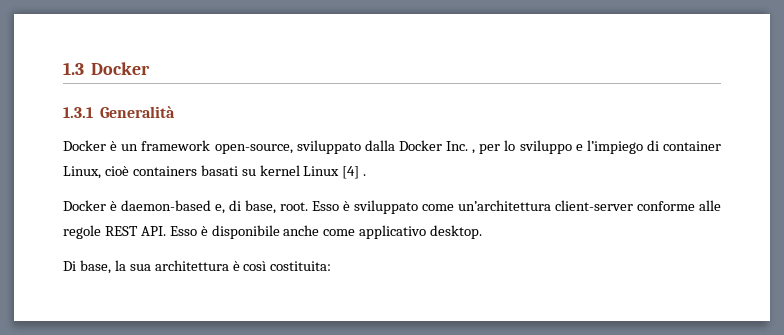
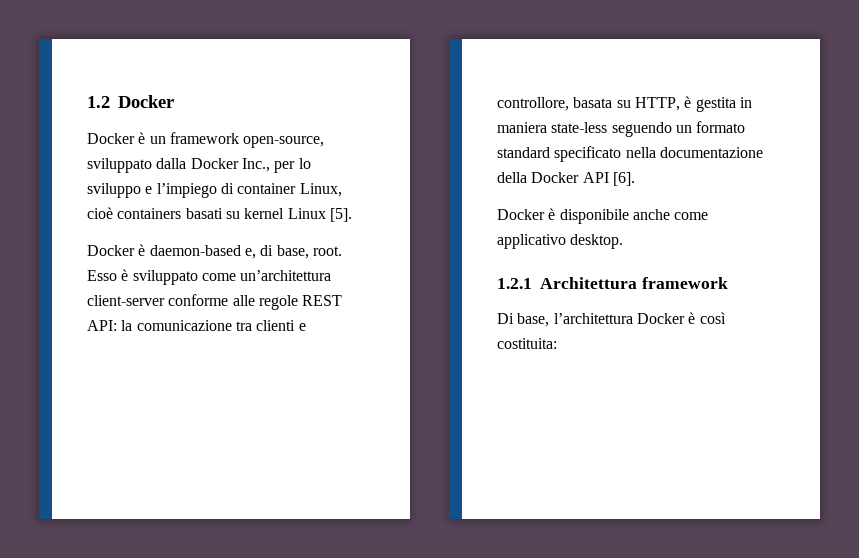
- 1.3 Docker
- 1.3.1 Generalità
+ 1.2 Docker
- Docker è un framework open-source, sviluppato dalla Docker Inc. , per lo sviluppo e l’impiego di container Linux, cioè containers basati su kernel Linux [4] .
+ Docker è un framework open-source, sviluppato dalla Docker Inc., per lo sviluppo e l’impiego di container Linux, cioè containers basati su kernel Linux [5].
- Esso è sviluppato come un’architettura client-server conforme alle regole REST API. Esso è disponibile anche come applicativo desktop.
+ Esso è sviluppato come un’architettura client-server conforme alle regole REST API: la comunicazione tra clienti e controllore, basata su HTTP, è gestita in maniera state-less seguendo un formato standard specificato nella documentazione della Docker API [6].
+ Docker è disponibile anche come applicativo desktop.
+ 1.2.1 Architettura framework
- Di base, la sua architettura è così costituita:
+ Di base, l’architettura Docker è così costituita:

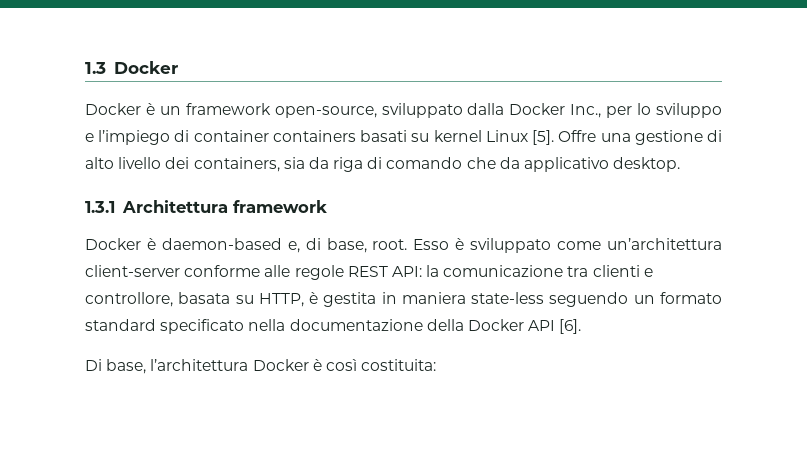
- 1.2 Docker
+ 1.3 Docker
- Docker è un framework open-source, sviluppato dalla Docker Inc., per lo sviluppo e l’impiego di container Linux, cioè containers basati su kernel Linux [5].
+ Docker è un framework open-source, sviluppato dalla Docker Inc., per lo sviluppo e l’impiego di container containers basati su kernel Linux [5]. Offre una gestione di alto livello dei containers, sia da riga di comando che da applicativo desktop.
+ 1.3.1 Architettura framework
- Docker è disponibile anche come applicativo desktop.
- 1.2.1 Architettura framework

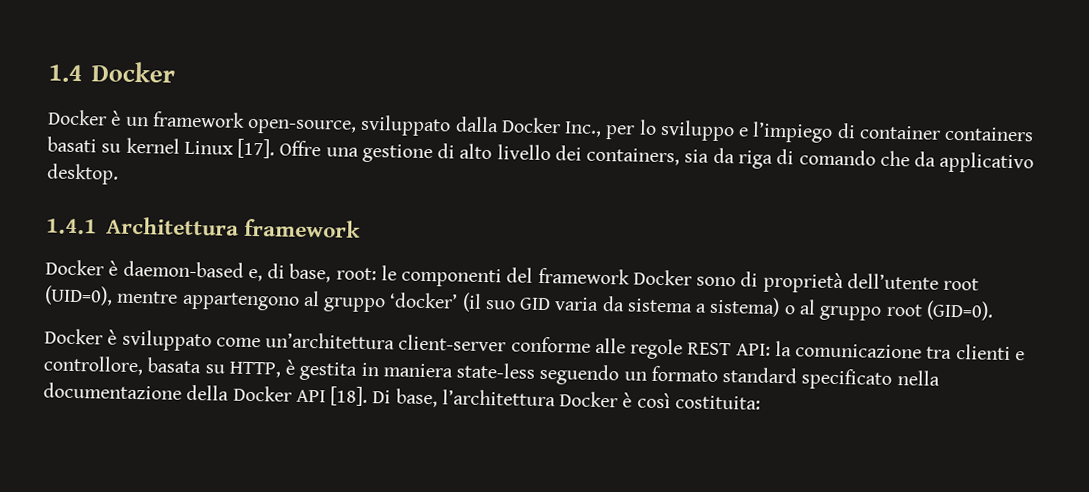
- 1.3 Docker
+ 1.4 Docker
- Docker è un framework open-source, sviluppato dalla Docker Inc., per lo sviluppo e l’impiego di container containers basati su kernel Linux [5].
+ Docker è un framework open-source, sviluppato dalla Docker Inc., per lo sviluppo e l’impiego di container containers basati su kernel Linux [17].
- 1.3.1 Architettura framework
+ 1.4.1 Architettura framework
- Docker è daemon-based e, di base, root. Esso è sviluppato come un’architettura client-server conforme alle regole REST API: la comunicazione tra clienti e controllore, basata su HTTP, è gestita in maniera state-less seguendo un formato standard specificato nella documentazione della Docker API [6].
- Di base, l’architettura Docker è così costituita:
+ Docker è daemon-based e, di base, root: le componenti del framework Docker sono di proprietà dell’utente root (UID=0), mentre appartengono al gruppo ‘docker’ (il suo GID varia da sistema a sistema) o al gruppo root (GID=0).
+ Docker è sviluppato come un’architettura client-server conforme alle regole REST API: la comunicazione tra clienti e controllore, basata su HTTP, è gestita in maniera state-less seguendo un formato standard specificato nella documentazione della Docker API [18]. Di base, l’architettura Docker è così costituita:

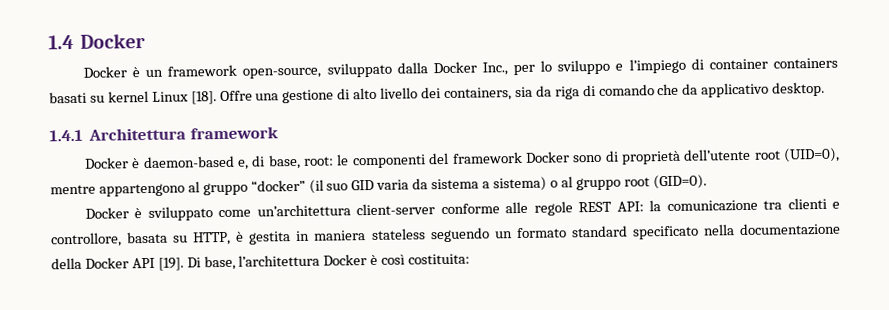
- Docker è un framework open-source, sviluppato dalla Docker Inc., per lo sviluppo e l’impiego di container containers basati su kernel Linux [17].
+ Docker è un framework open-source, sviluppato dalla Docker Inc., per lo sviluppo e l’impiego di container containers basati su kernel Linux [18].
- Docker è daemon-based e, di base, root: le componenti del framework Docker sono di proprietà dell’utente root (UID=0), mentre appartengono al gruppo ‘docker’ (il suo GID varia da sistema a sistema) o al gruppo root (GID=0).
+ Docker è daemon-based e, di base, root: le componenti del framework Docker sono di proprietà dell’utente root (UID=0), mentre appartengono al gruppo “docker” (il suo GID varia da sistema a sistema) o al gruppo root (GID=0).
- Docker è sviluppato come un’architettura client-server conforme alle regole REST API: la comunicazione tra clienti e controllore, basata su HTTP, è gestita in maniera state-less seguendo un formato standard specificato nella documentazione della Docker API [18].
+ Docker è sviluppato come un’architettura client-server conforme alle regole REST API: la comunicazione tra clienti e controllore, basata su HTTP, è gestita in maniera stateless seguendo un formato standard specificato nella documentazione della Docker API [19].

